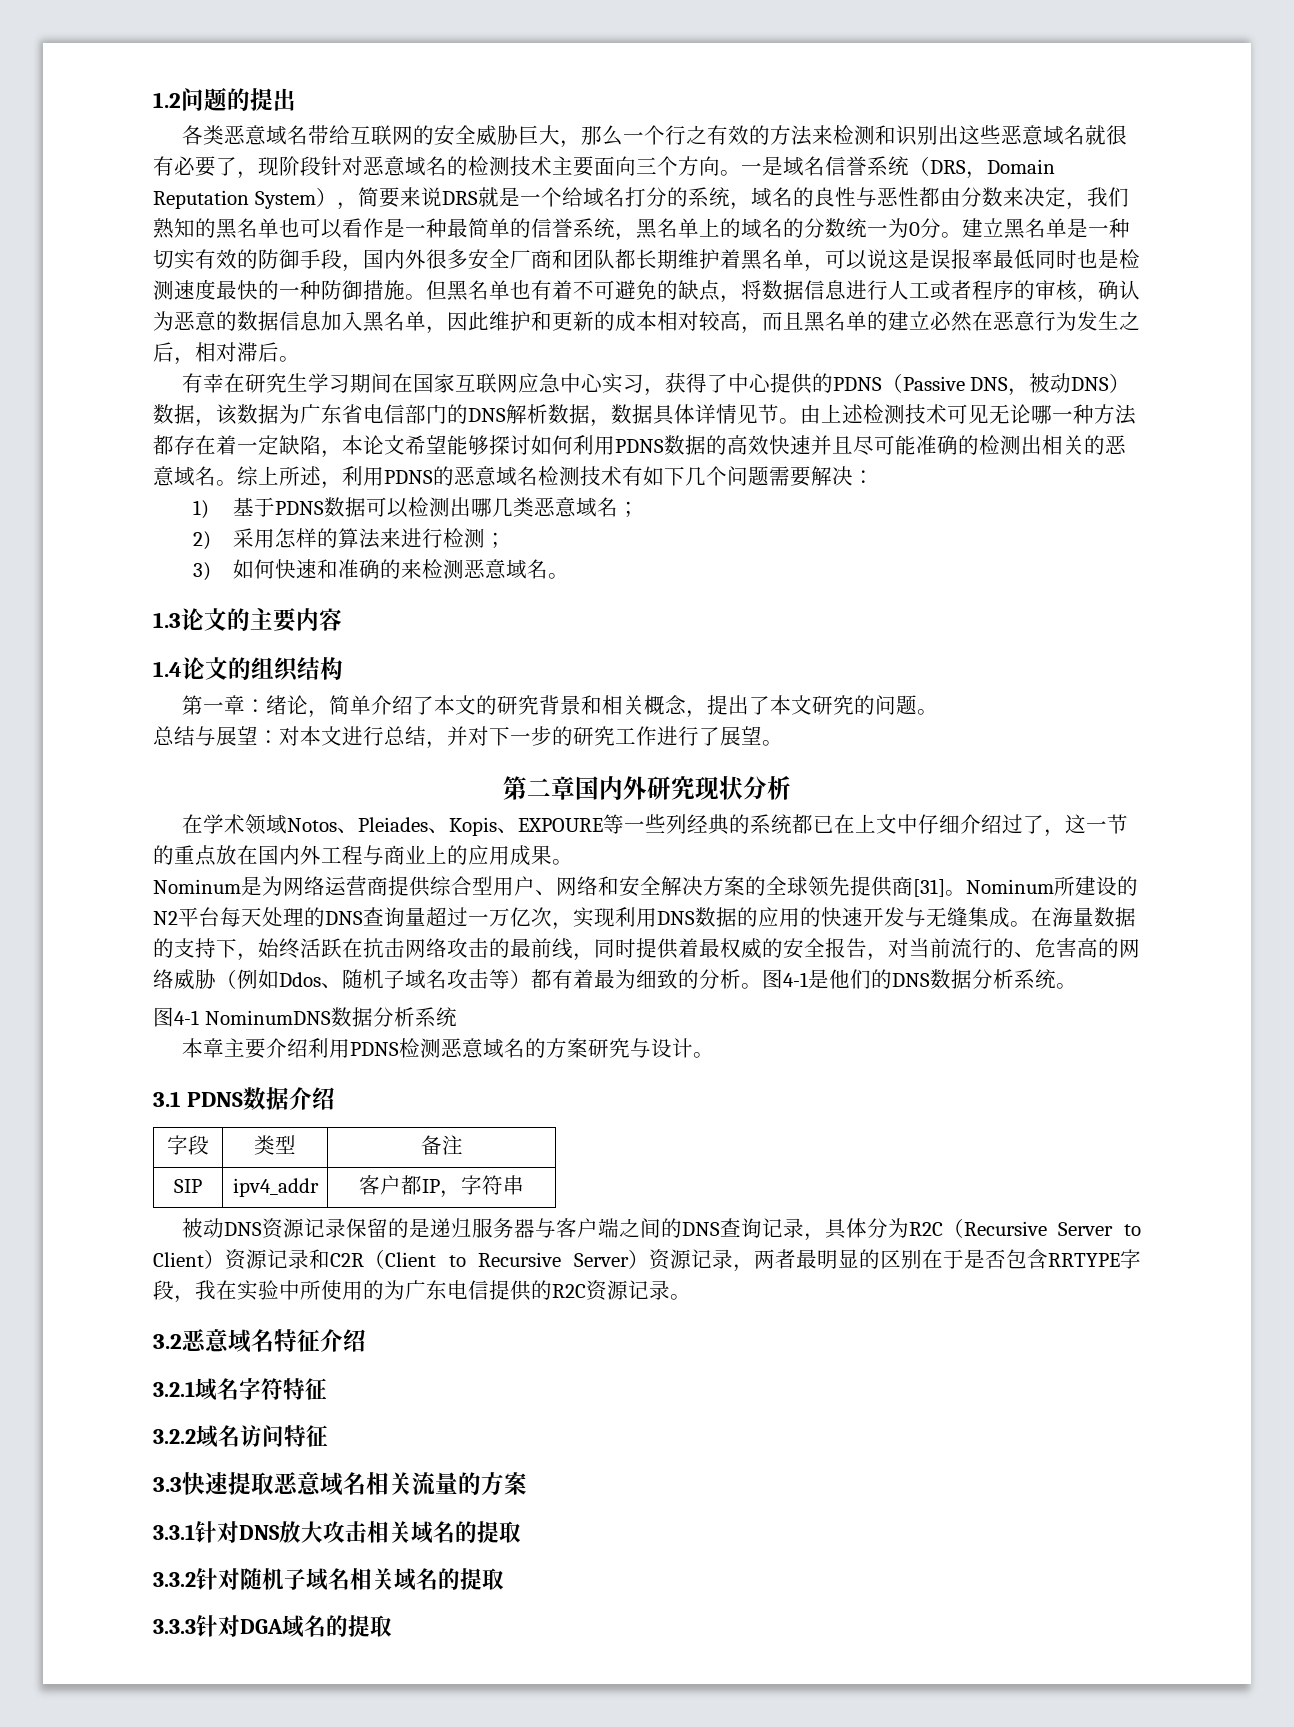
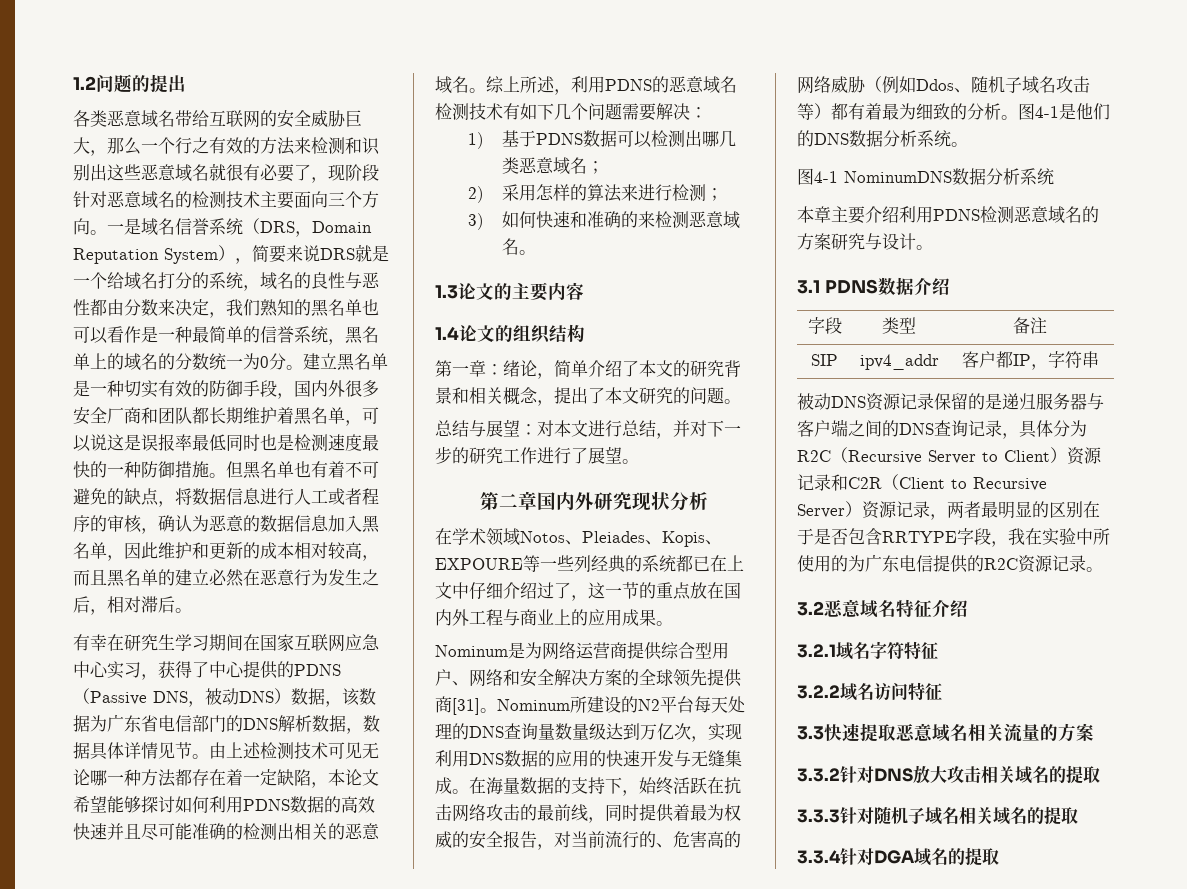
- Nominum所建设的N2平台每天处理的DNS查询量超过一万亿次，实现利用DNS数据的应用的快速开发与无缝集成。
+ Nominum所建设的N2平台每天处理的DNS查询量数量级达到万亿次，实现利用DNS数据的应用的快速开发与无缝集成。
- 在海量数据的支持下，始终活跃在抗击网络攻击的最前线，同时提供着最权威的安全报告，对当前流行的、危害高的网络威胁（例如Ddos、随机子域名攻击等）都有着最为细致的分析。
+ 在海量数据的支持下，始终活跃在抗击网络攻击的最前线，同时提供着最为权威的安全报告，对当前流行的、危害高的网络威胁（例如Ddos、随机子域名攻击等）都有着最为细致的分析。
- 3.3.1针对DNS放大攻击相关域名的提取
+ 3.3.2针对DNS放大攻击相关域名的提取
- 3.3.2针对随机子域名相关域名的提取
+ 3.3.3针对随机子域名相关域名的提取
- 3.3.3针对DGA域名的提取
+ 3.3.4针对DGA域名的提取

